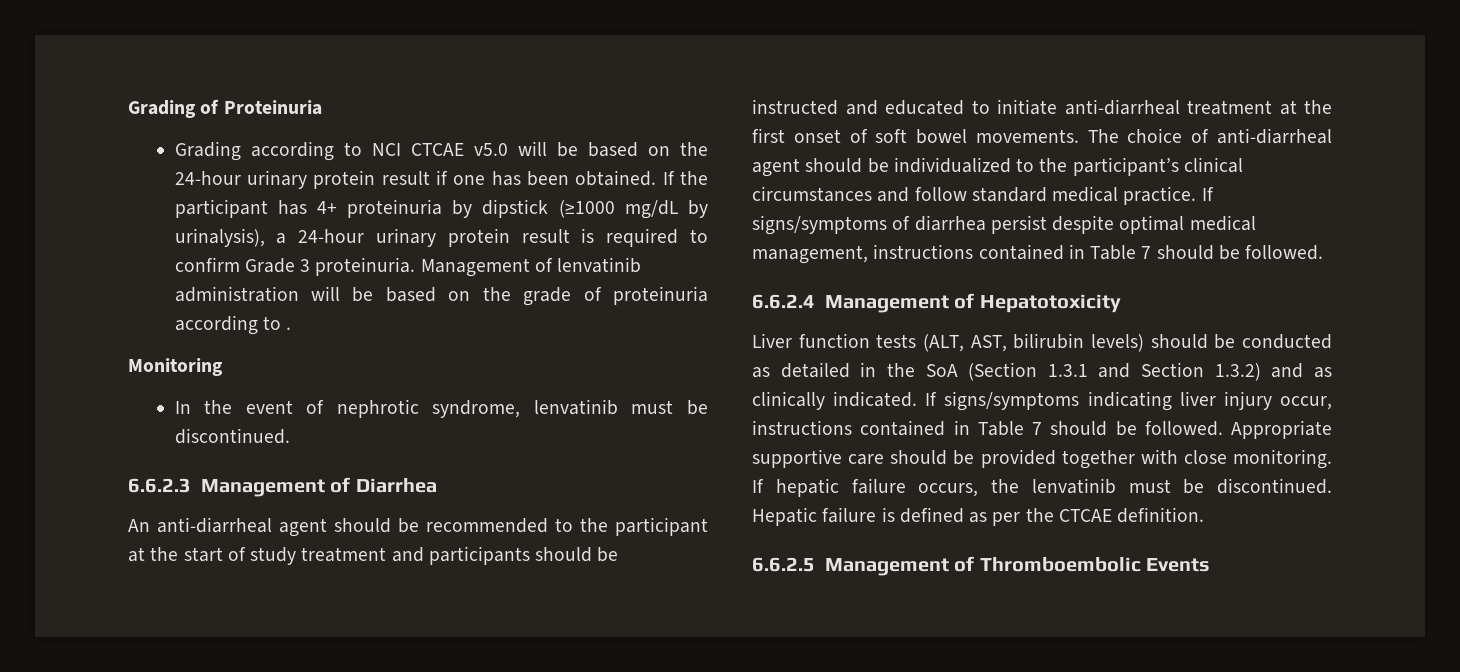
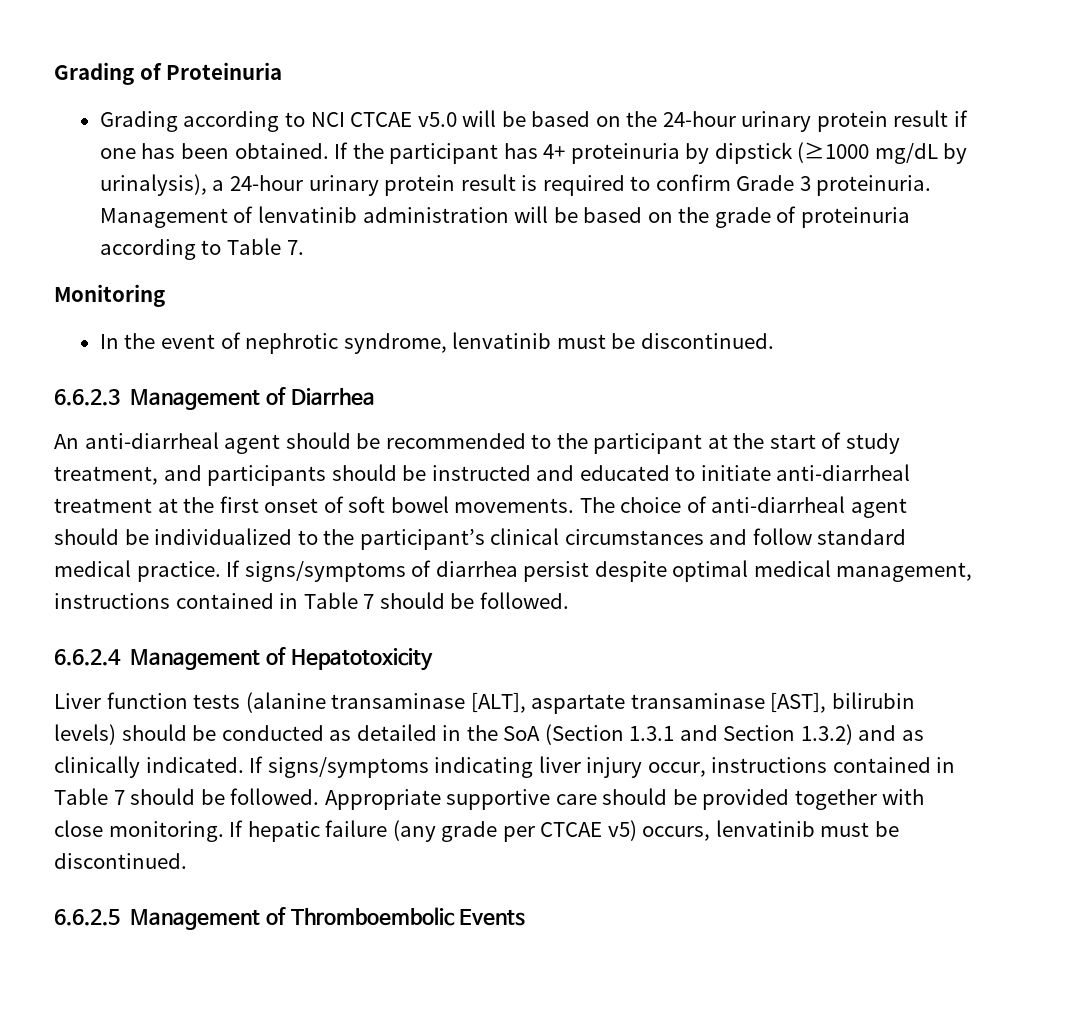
- Management of lenvatinib administration will be based on the grade of proteinuria according to .
+ Management of lenvatinib administration will be based on the grade of proteinuria according to Table 7.
- An anti-diarrheal agent should be recommended to the participant at the start of study treatment and participants should be instructed and educated to initiate anti-diarrheal treatment at the first onset of soft bowel movements.
+ An anti-diarrheal agent should be recommended to the participant at the start of study treatment, and participants should be instructed and educated to initiate anti-diarrheal treatment at the first onset of soft bowel movements.
- Liver function tests (ALT, AST, bilirubin levels) should be conducted as detailed in the SoA (Section 1.3.1 and Section 1.3.2) and as clinically indicated.
+ Liver function tests (alanine transaminase [ALT], aspartate transaminase [AST], bilirubin levels) should be conducted as detailed in the SoA (Section 1.3.1 and Section 1.3.2) and as clinically indicated.
- If hepatic failure occurs, the lenvatinib must be discontinued. Hepatic failure is defined as per the CTCAE definition.
+ If hepatic failure (any grade per CTCAE v5) occurs, lenvatinib must be discontinued.

